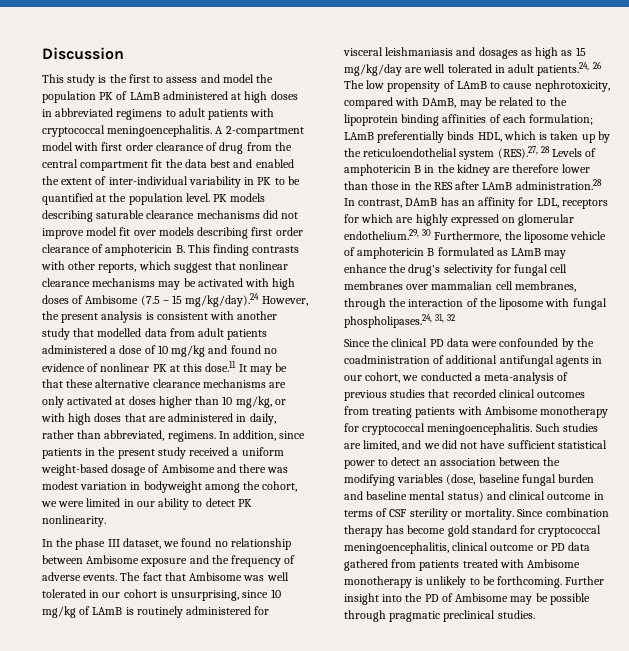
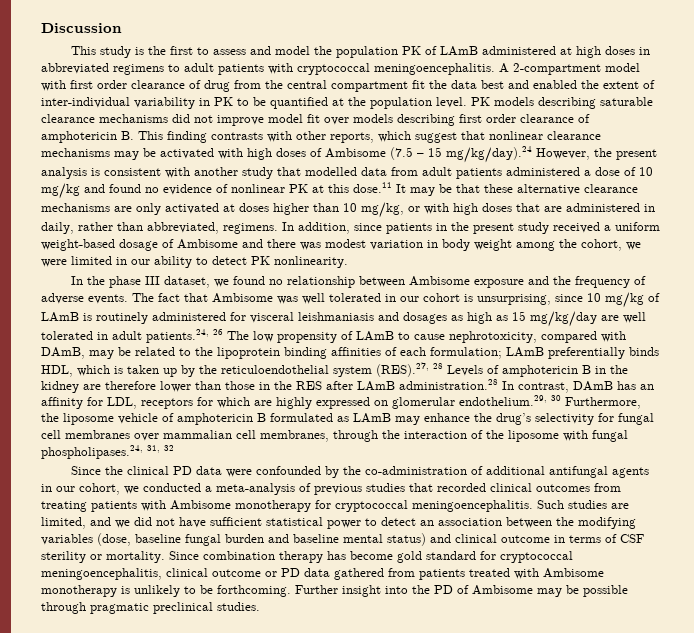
- In addition, since patients in the present study received a uniform weight-based dosage of Ambisome and there was modest variation in bodyweight among the cohort, we were limited in our ability to detect PK nonlinearity.
+ In addition, since patients in the present study received a uniform weight-based dosage of Ambisome and there was modest variation in body weight among the cohort, we were limited in our ability to detect PK nonlinearity.
- Since the clinical PD data were confounded by the coadministration of additional antifungal agents in our cohort, we conducted a meta-analysis of previous studies that recorded clinical outcomes from treating patients with Ambisome monotherapy for cryptococcal meningoencephalitis.
+ Since the clinical PD data were confounded by the co-administration of additional antifungal agents in our cohort, we conducted a meta-analysis of previous studies that recorded clinical outcomes from treating patients with Ambisome monotherapy for cryptococcal meningoencephalitis.

